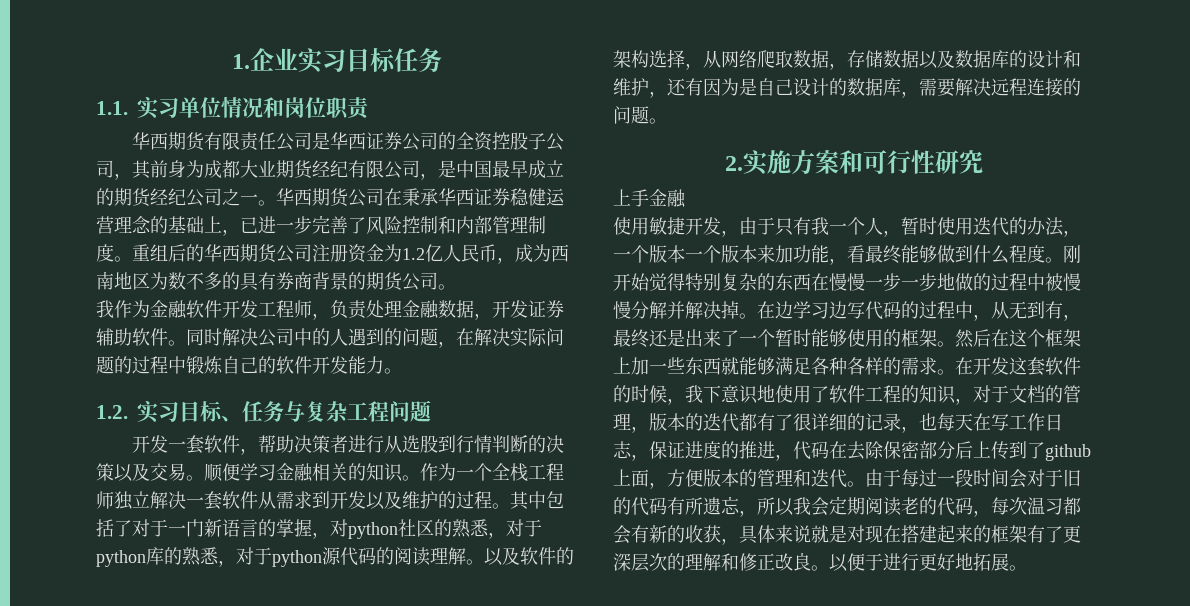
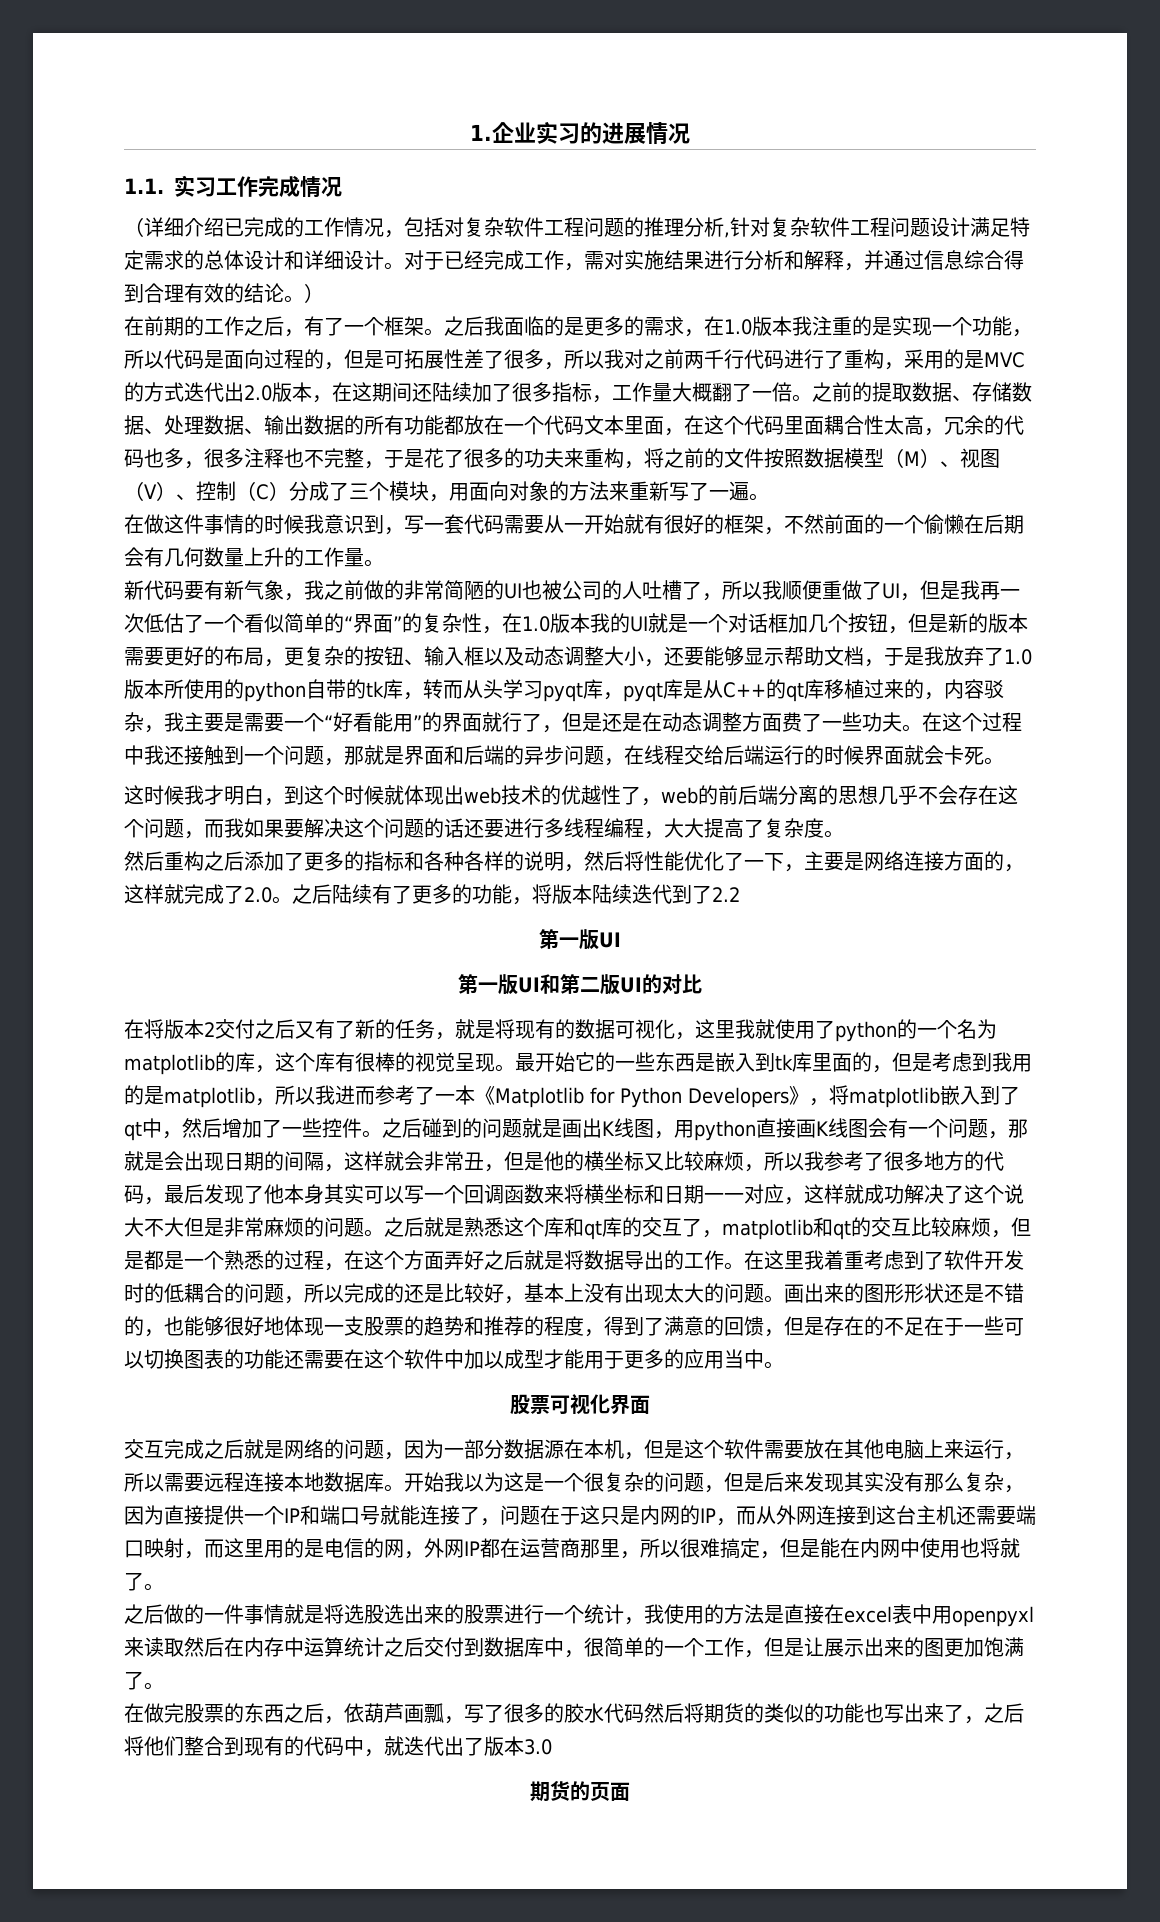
- 1.企业实习目标任务
+ 1.企业实习的进展情况
- 1.1.实习单位情况和岗位职责
- 华西期货有限责任公司是华西证券公司的全资控股子公司，其前身为成都大业期货经纪有限公司，是中国最早成立的期货经纪公司之一。华西期货公司在秉承华西证券稳健运营理念的基础上，已进一步完善了风险控制和内部管理制度。重组后的华西期货公司注册资金为1.2亿人民币，成为西南地区为数不多的具有券商背景的期货公司。
- 我作为金融软件开发工程师，负责处理金融数据，开发证券辅助软件。同时解决公司中的人遇到的问题，在解决实际问题的过程中锻炼自己的软件开发能力。
- 1.2.实习目标、任务与复杂工程问题
- 开发一套软件，帮助决策者进行从选股到行情判断的决策以及交易。顺便学习金融相关的知识。作为一个全栈工程师独立解决一套软件从需求到开发以及维护的过程。其中包括了对于一门新语言的掌握，对python社区的熟悉，对于python库的熟悉，对于python源代码的阅读理解。以及软件的架构选择，从网络爬取数据，存储数据以及数据库的设计和维护，还有因为是自己设计的数据库，需要解决远程连接的问题。
- 2.实施方案和可行性研究
- 上手金融
- 使用敏捷开发，由于只有我一个人，暂时使用迭代的办法，一个版本一个版本来加功能，看最终能够做到什么程度。刚开始觉得特别复杂的东西在慢慢一步一步地做的过程中被慢慢分解并解决掉。在边学习边写代码的过程中，从无到有，最终还是出来了一个暂时能够使用的框架。然后在这个框架上加一些东西就能够满足各种各样的需求。在开发这套软件的时候，我下意识地使用了软件工程的知识，对于文档的管理，版本的迭代都有了很详细的记录，也每天在写工作日志，保证进度的推进，代码在去除保密部分后上传到了github上面，方便版本的管理和迭代。由于每过一段时间会对于旧的代码有所遗忘，所以我会定期阅读老的代码，每次温习都会有新的收获，具体来说就是对现在搭建起来的框架有了更深层次的理解和修正改良。以便于进行更好地拓展。
+ 1.1.实习工作完成情况
+ （详细介绍已完成的工作情况，包括对复杂软件工程问题的推理分析,针对复杂软件工程问题设计满足特定需求的总体设计和详细设计。对于已经完成工作，需对实施结果进行分析和解释，并通过信息综合得到合理有效的结论。）
+ 在前期的工作之后，有了一个框架。之后我面临的是更多的需求，在1.0版本我注重的是实现一个功能，所以代码是面向过程的，但是可拓展性差了很多，所以我对之前两千行代码进行了重构，采用的是MVC的方式迭代出2.0版本，在这期间还陆续加了很多指标，工作量大概翻了一倍。之前的提取数据、存储数据、处理数据、输出数据的所有功能都放在一个代码文本里面，在这个代码里面耦合性太高，冗余的代码也多，很多注释也不完整，于是花了很多的功夫来重构，将之前的文件按照数据模型（M）、视图（V）、控制（C）分成了三个模块，用面向对象的方法来重新写了一遍。
+ 在做这件事情的时候我意识到，写一套代码需要从一开始就有很好的框架，不然前面的一个偷懒在后期会有几何数量上升的工作量。
+ 新代码要有新气象，我之前做的非常简陋的UI也被公司的人吐槽了，所以我顺便重做了UI，但是我再一次低估了一个看似简单的“界面”的复杂性，在1.0版本我的UI就是一个对话框加几个按钮，但是新的版本需要更好的布局，更复杂的按钮、输入框以及动态调整大小，还要能够显示帮助文档，于是我放弃了1.0版本所使用的python自带的tk库，转而从头学习pyqt库，pyqt库是从C++的qt库移植过来的，内容驳杂，我主要是需要一个“好看能用”的界面就行了，但是还是在动态调整方面费了一些功夫。在这个过程中我还接触到一个问题，那就是界面和后端的异步问题，在线程交给后端运行的时候界面就会卡死。
+ 这时候我才明白，到这个时候就体现出web技术的优越性了，web的前后端分离的思想几乎不会存在这个问题，而我如果要解决这个问题的话还要进行多线程编程，大大提高了复杂度。
+ 然后重构之后添加了更多的指标和各种各样的说明，然后将性能优化了一下，主要是网络连接方面的，这样就完成了2.0。之后陆续有了更多的功能，将版本陆续迭代到了2.2
+ 第一版UI
+ 第一版UI和第二版UI的对比
+ 在将版本2交付之后又有了新的任务，就是将现有的数据可视化，这里我就使用了python的一个名为matplotlib的库，这个库有很棒的视觉呈现。最开始它的一些东西是嵌入到tk库里面的，但是考虑到我用的是matplotlib，所以我进而参考了一本《Matplotlib for Python Developers》，将matplotlib嵌入到了qt中，然后增加了一些控件。之后碰到的问题就是画出K线图，用python直接画K线图会有一个问题，那就是会出现日期的间隔，这样就会非常丑，但是他的横坐标又比较麻烦，所以我参考了很多地方的代码，最后发现了他本身其实可以写一个回调函数来将横坐标和日期一一对应，这样就成功解决了这个说大不大但是非常麻烦的问题。之后就是熟悉这个库和qt库的交互了，matplotlib和qt的交互比较麻烦，但是都是一个熟悉的过程，在这个方面弄好之后就是将数据导出的工作。在这里我着重考虑到了软件开发时的低耦合的问题，所以完成的还是比较好，基本上没有出现太大的问题。画出来的图形形状还是不错的，也能够很好地体现一支股票的趋势和推荐的程度，得到了满意的回馈，但是存在的不足在于一些可以切换图表的功能还需要在这个软件中加以成型才能用于更多的应用当中。
+ 股票可视化界面
+ 交互完成之后就是网络的问题，因为一部分数据源在本机，但是这个软件需要放在其他电脑上来运行，所以需要远程连接本地数据库。开始我以为这是一个很复杂的问题，但是后来发现其实没有那么复杂，因为直接提供一个IP和端口号就能连接了，问题在于这只是内网的IP，而从外网连接到这台主机还需要端口映射，而这里用的是电信的网，外网IP都在运营商那里，所以很难搞定，但是能在内网中使用也将就了。
+ 之后做的一件事情就是将选股选出来的股票进行一个统计，我使用的方法是直接在excel表中用openpyxl来读取然后在内存中运算统计之后交付到数据库中，很简单的一个工作，但是让展示出来的图更加饱满了。
+ 在做完股票的东西之后，依葫芦画瓢，写了很多的胶水代码然后将期货的类似的功能也写出来了，之后将他们整合到现有的代码中，就迭代出了版本3.0
+ 期货的页面

